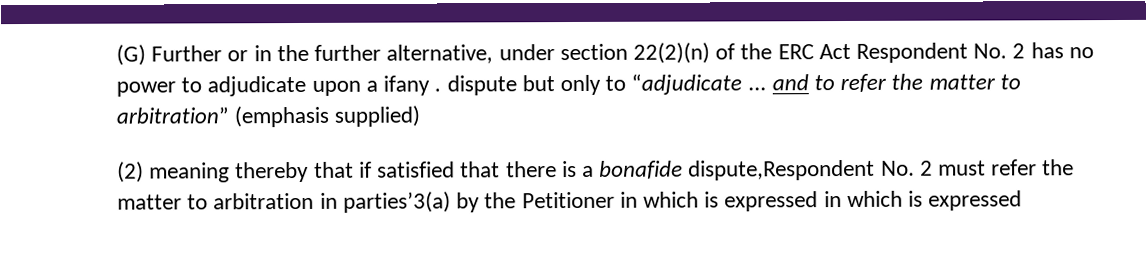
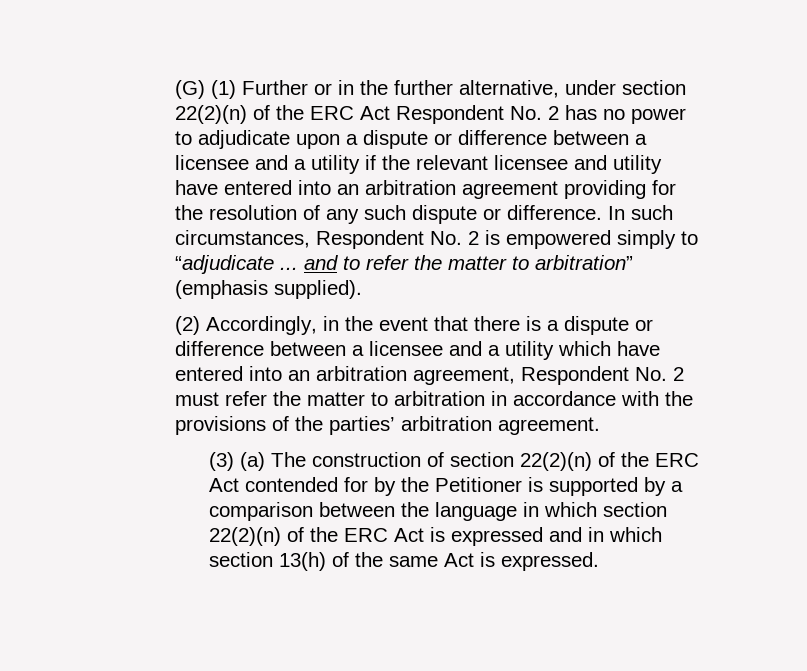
- (G) Further or in the further alternative, under section 22(2)(n) of the ERC Act Respondent No. 2 has no power to adjudicate upon a ifany . dispute but only to “adjudicate ... and to refer the matter to arbitration” (emphasis supplied)
+ (G) (1) Further or in the further alternative, under section 22(2)(n) of the ERC Act Respondent No. 2 has no power to adjudicate upon a dispute or difference between a licensee and a utility if the relevant licensee and utility have entered into an arbitration agreement providing for the resolution of any such dispute or difference. In such circumstances, Respondent No. 2 is empowered simply to “adjudicate ... and to refer the matter to arbitration” (emphasis supplied).
- (2) meaning thereby that if satisfied that there is a bonafide dispute,Respondent No. 2 must refer the matter to arbitration in parties’3(a) by the Petitioner in which is expressed in which is expressed
+ (2) Accordingly, in the event that there is a dispute or difference between a licensee and a utility which have entered into an arbitration agreement, Respondent No. 2 must refer the matter to arbitration in accordance with the provisions of the parties’ arbitration agreement.
+ (3) (a) The construction of section 22(2)(n) of the ERC Act contended for by the Petitioner is supported by a comparison between the language in which section 22(2)(n) of the ERC Act is expressed and in which section 13(h) of the same Act is expressed.

